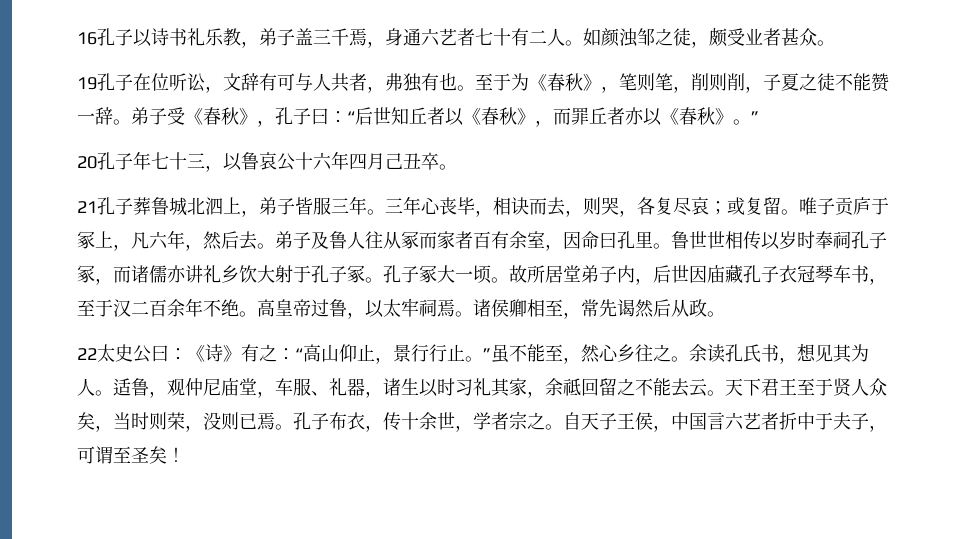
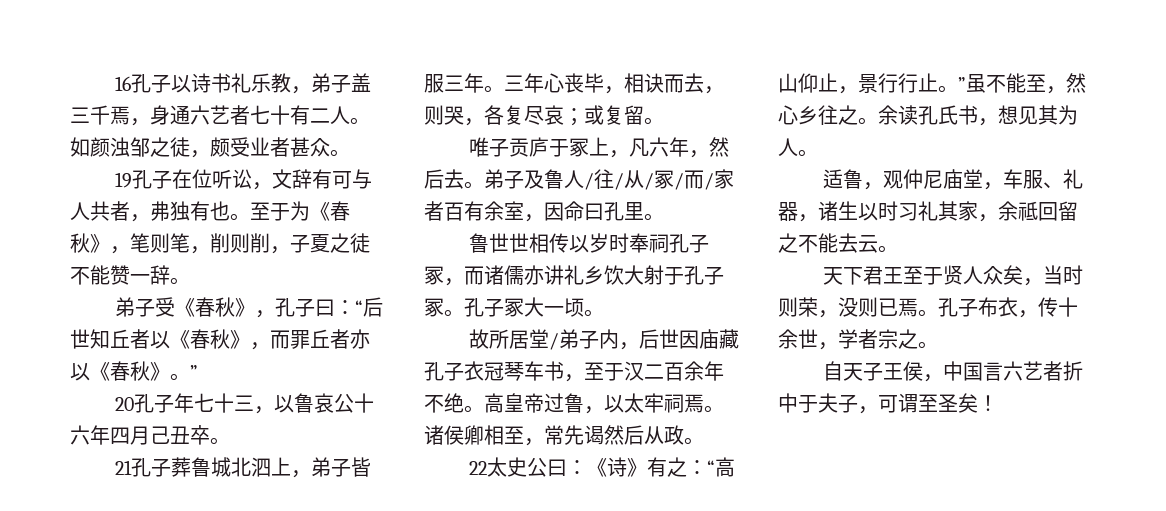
- 至于为《春秋》，笔则笔，削则削，子夏之徒不能赞一辞。弟子受《春秋》，孔子曰：“后世知丘者以《春秋》，而罪丘者亦以《春秋》。”
+ 至于为《春秋》，笔则笔，削则削，子夏之徒不能赞一辞。
+ 弟子受《春秋》，孔子曰：“后世知丘者以《春秋》，而罪丘者亦以《春秋》。”
- 三年心丧毕，相诀而去，则哭，各复尽哀；或复留。唯子贡庐于冢上，凡六年，然后去。
+ 三年心丧毕，相诀而去，则哭，各复尽哀；或复留。
+ 唯子贡庐于冢上，凡六年，然后去。
- 弟子及鲁人往从冢而家者百有余室，因命曰孔里。鲁世世相传以岁时奉祠孔子冢，而诸儒亦讲礼乡饮大射于孔子冢。
+ 弟子及鲁人/往/从/冢/而/家者百有余室，因命曰孔里。
+ 鲁世世相传以岁时奉祠孔子冢，而诸儒亦讲礼乡饮大射于孔子冢。
- 孔子冢大一顷。故所居堂弟子内，后世因庙藏孔子衣冠琴车书，至于汉二百余年不绝。
+ 孔子冢大一顷。
+ 故所居堂/弟子内，后世因庙藏孔子衣冠琴车书，至于汉二百余年不绝。
- 余读孔氏书，想见其为人。适鲁，观仲尼庙堂，车服、礼器，诸生以时习礼其家，余祗回留之不能去云。天下君王至于贤人众矣，当时则荣，没则已焉。
+ 余读孔氏书，想见其为人。
+ 适鲁，观仲尼庙堂，车服、礼器，诸生以时习礼其家，余祗回留之不能去云。
+ 天下君王至于贤人众矣，当时则荣，没则已焉。
- 孔子布衣，传十余世，学者宗之。自天子王侯，中国言六艺者折中于夫子，可谓至圣矣！
+ 孔子布衣，传十余世，学者宗之。
+ 自天子王侯，中国言六艺者折中于夫子，可谓至圣矣！

